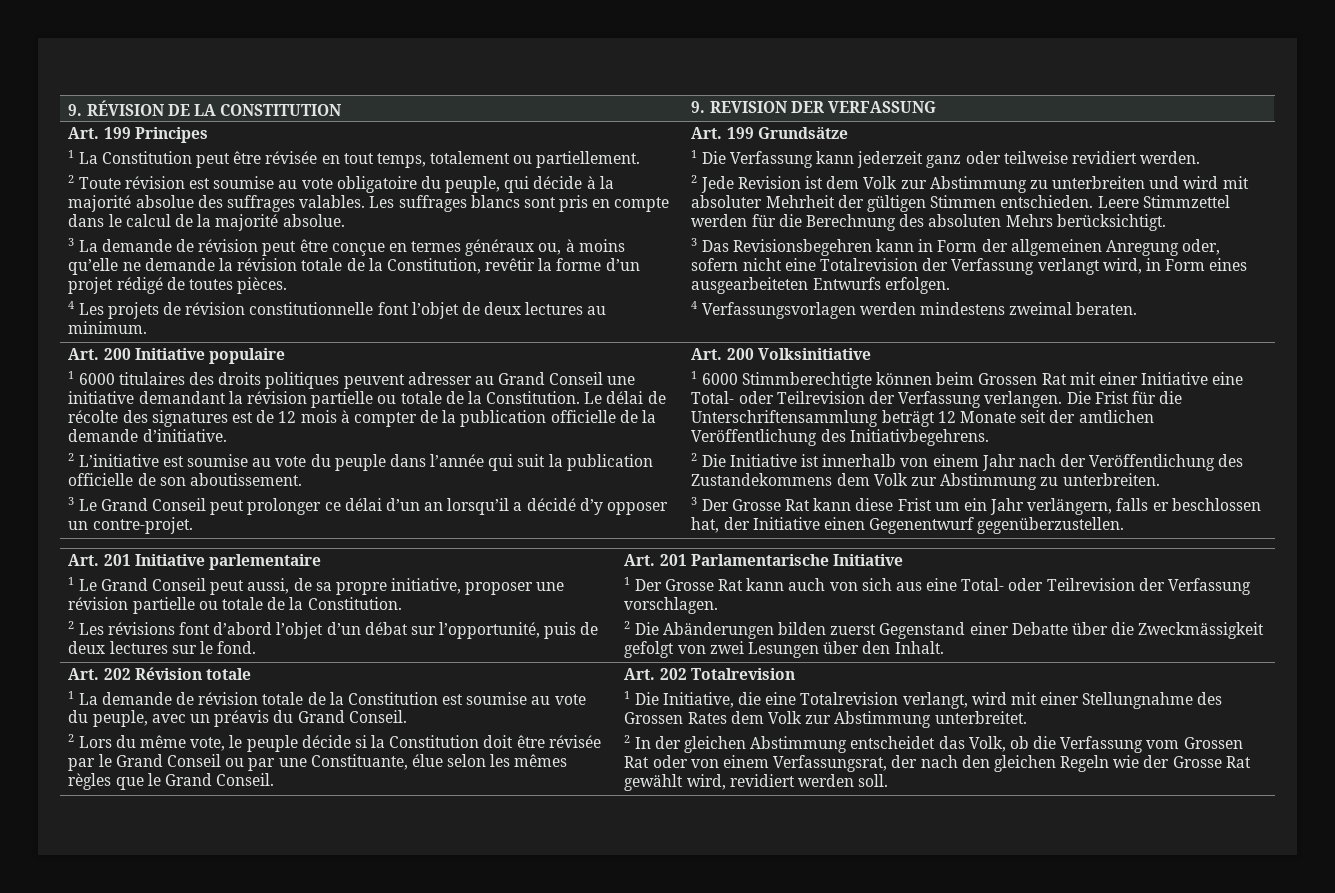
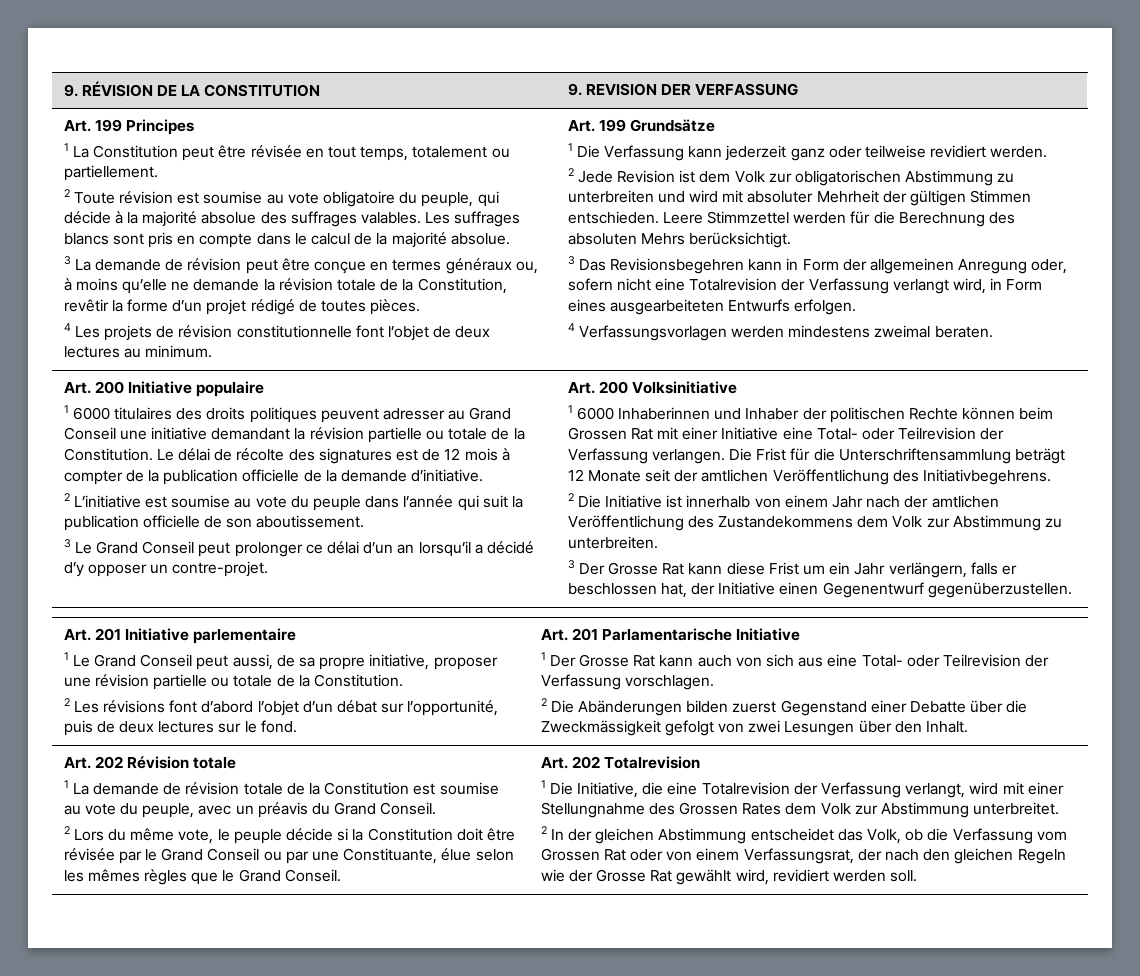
- 2 Jede Revision ist dem Volk zur Abstimmung zu unterbreiten und wird mit absoluter Mehrheit der gültigen Stimmen entschieden.
+ 2 Jede Revision ist dem Volk zur obligatorischen Abstimmung zu unterbreiten und wird mit absoluter Mehrheit der gültigen Stimmen entschieden.
- 1 6000 Stimmberechtigte können beim Grossen Rat mit einer Initiative eine Total- oder Teilrevision der Verfassung verlangen.
+ 1 6000 Inhaberinnen und Inhaber der politischen Rechte können beim Grossen Rat mit einer Initiative eine Total- oder Teilrevision der Verfassung verlangen.
- 2 Die Initiative ist innerhalb von einem Jahr nach der Veröffentlichung des Zustandekommens dem Volk zur Abstimmung zu unterbreiten.
+ 2 Die Initiative ist innerhalb von einem Jahr nach der amtlichen Veröffentlichung des Zustandekommens dem Volk zur Abstimmung zu unterbreiten.
- 1 Die Initiative, die eine Totalrevision verlangt, wird mit einer Stellungnahme des Grossen Rates dem Volk zur Abstimmung unterbreitet.
+ 1 Die Initiative, die eine Totalrevision der Verfassung verlangt, wird mit einer Stellungnahme des Grossen Rates dem Volk zur Abstimmung unterbreitet.

